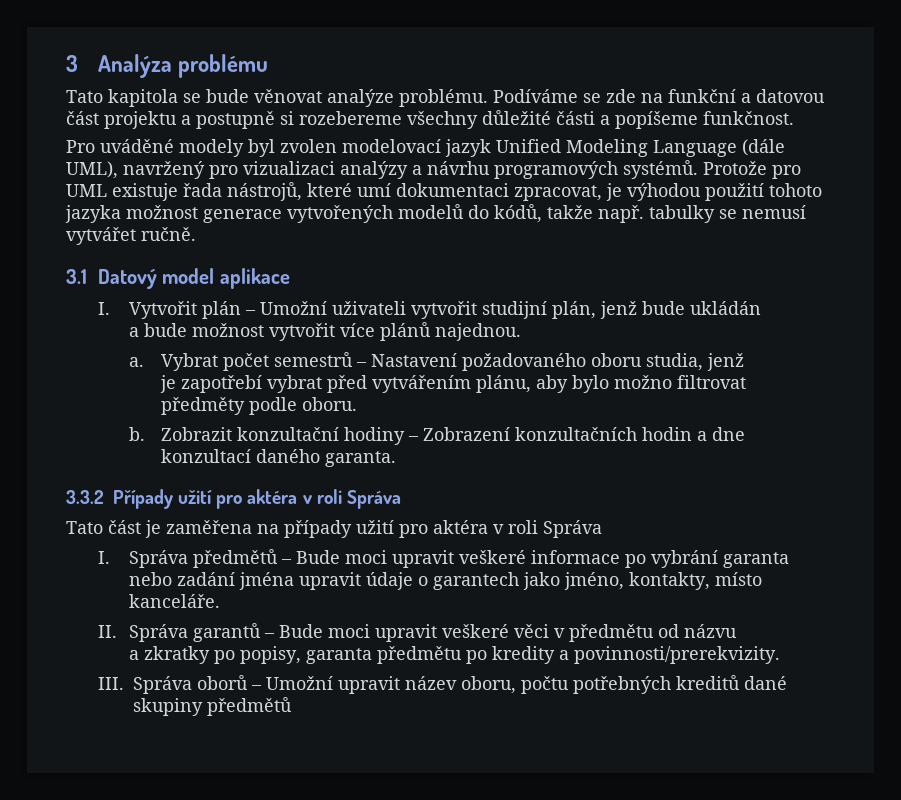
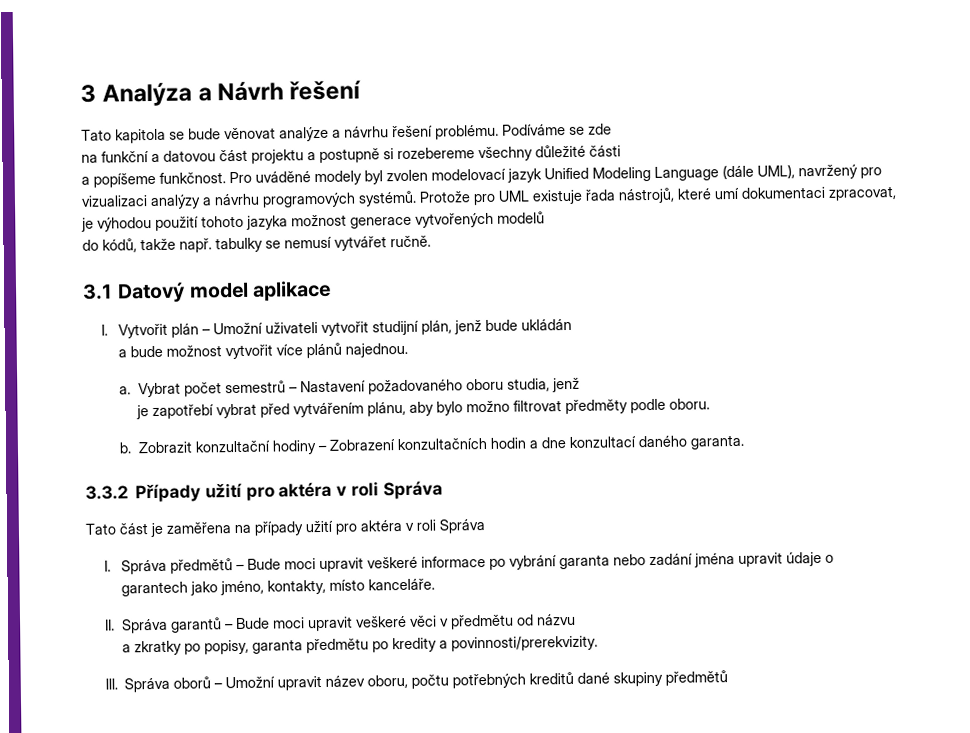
- 3 Analýza problému
+ 3 Analýza a Návrh řešení
- Tato kapitola se bude věnovat analýze problému.
+ Tato kapitola se bude věnovat analýze a návrhu řešení problému.
- Podíváme se zde na funkční a datovou část projektu a postupně si rozebereme všechny důležité části a popíšeme funkčnost.
- Pro uváděné modely byl zvolen modelovací jazyk Unified Modeling Language (dále UML), navržený pro vizualizaci analýzy a návrhu programových systémů.
+ Podíváme se zde
+ na funkční a datovou část projektu a postupně si rozebereme všechny důležité části
+ a popíšeme funkčnost. Pro uváděné modely byl zvolen modelovací jazyk Unified Modeling Language (dále UML), navržený pro vizualizaci analýzy a návrhu programových systémů.
- Protože pro UML existuje řada nástrojů, které umí dokumentaci zpracovat, je výhodou použití tohoto jazyka možnost generace vytvořených modelů do kódů, takže např. tabulky se nemusí vytvářet ručně.
+ Protože pro UML existuje řada nástrojů, které umí dokumentaci zpracovat, je výhodou použití tohoto jazyka možnost generace vytvořených modelů
+ do kódů, takže např. tabulky se nemusí vytvářet ručně.

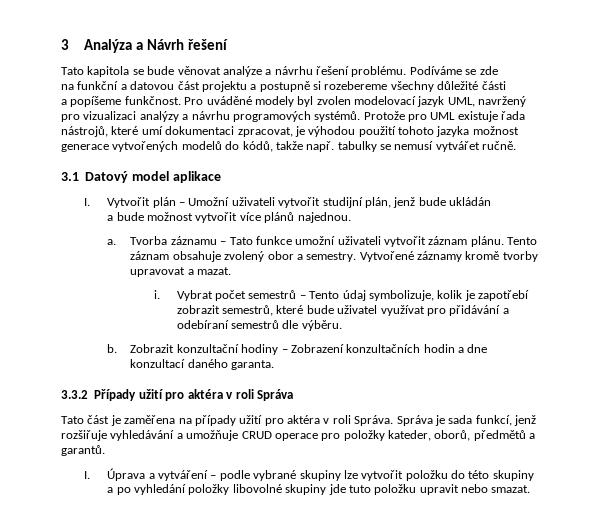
- Pro uváděné modely byl zvolen modelovací jazyk Unified Modeling Language (dále UML), navržený pro vizualizaci analýzy a návrhu programových systémů.
+ Pro uváděné modely byl zvolen modelovací jazyk UML, navržený pro vizualizaci analýzy a návrhu programových systémů.
- Protože pro UML existuje řada nástrojů, které umí dokumentaci zpracovat, je výhodou použití tohoto jazyka možnost generace vytvořených modelů
- do kódů, takže např. tabulky se nemusí vytvářet ručně.
+ Protože pro UML existuje řada nástrojů, které umí dokumentaci zpracovat, je výhodou použití tohoto jazyka možnost generace vytvořených modelů do kódů, takže např. tabulky se nemusí vytvářet ručně.
- Vybrat počet semestrů – Nastavení požadovaného oboru studia, jenž
- je zapotřebí vybrat před vytvářením plánu, aby bylo možno filtrovat předměty podle oboru.
+ Tvorba záznamu – Tato funkce umožní uživateli vytvořit záznam plánu. Tento záznam obsahuje zvolený obor a semestry. Vytvořené záznamy kromě tvorby upravovat a mazat.
+ i. Vybrat počet semestrů – Tento údaj symbolizuje, kolik je zapotřebí zobrazit semestrů, které bude uživatel využívat pro přidávání a odebíraní semestrů dle výběru.
- Tato část je zaměřena na případy užití pro aktéra v roli Správa
- I. Správa předmětů – Bude moci upravit veškeré informace po vybrání garanta nebo zadání jména upravit údaje o garantech jako jméno, kontakty, místo kanceláře.
- II. Správa garantů – Bude moci upravit veškeré věci v předmětu od názvu
- a zkratky po popisy, garanta předmětu po kredity a povinnosti/prerekvizity.
- III. Správa oborů – Umožní upravit název oboru, počtu potřebných kreditů dané skupiny předmětů
+ Tato část je zaměřena na případy užití pro aktéra v roli Správa. Správa je sada funkcí, jenž rozšiřuje vyhledávání a umožňuje CRUD operace pro položky kateder, oborů, předmětů a garantů.
+ I. Úprava a vytváření – podle vybrané skupiny lze vytvořit položku do této skupiny a po vyhledání položky libovolné skupiny jde tuto položku upravit nebo smazat.

